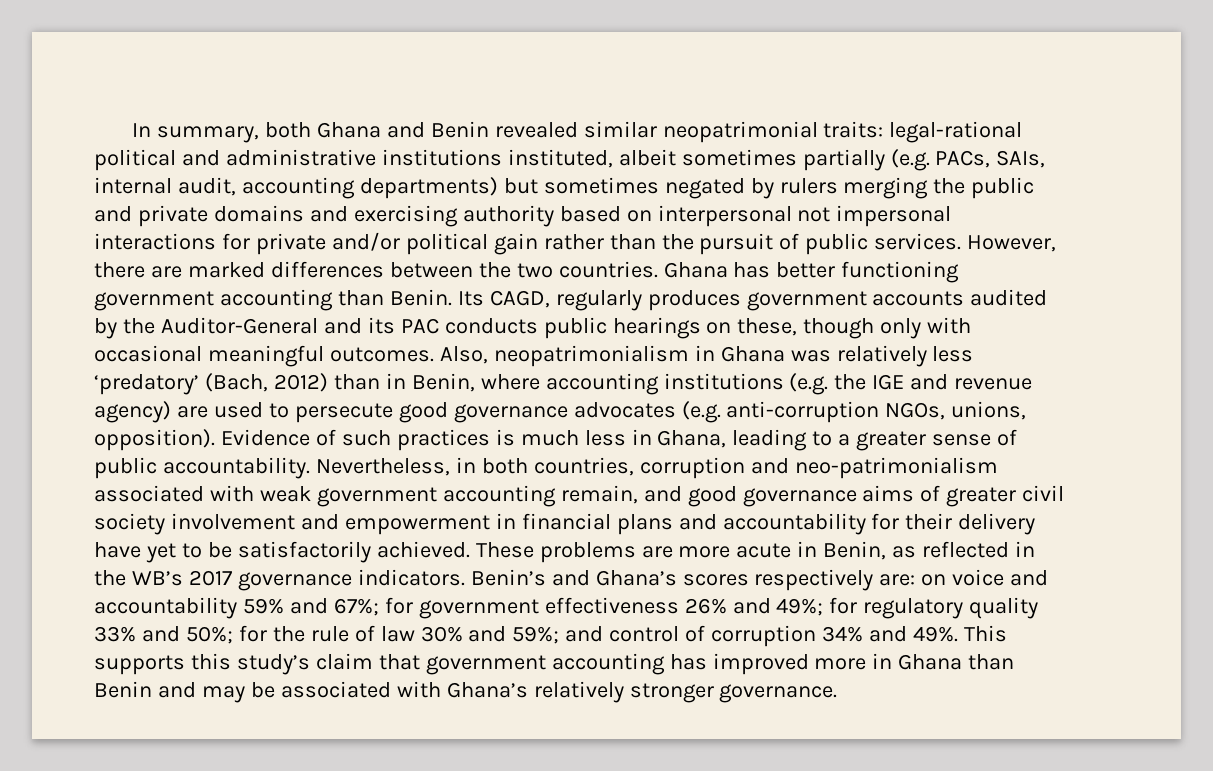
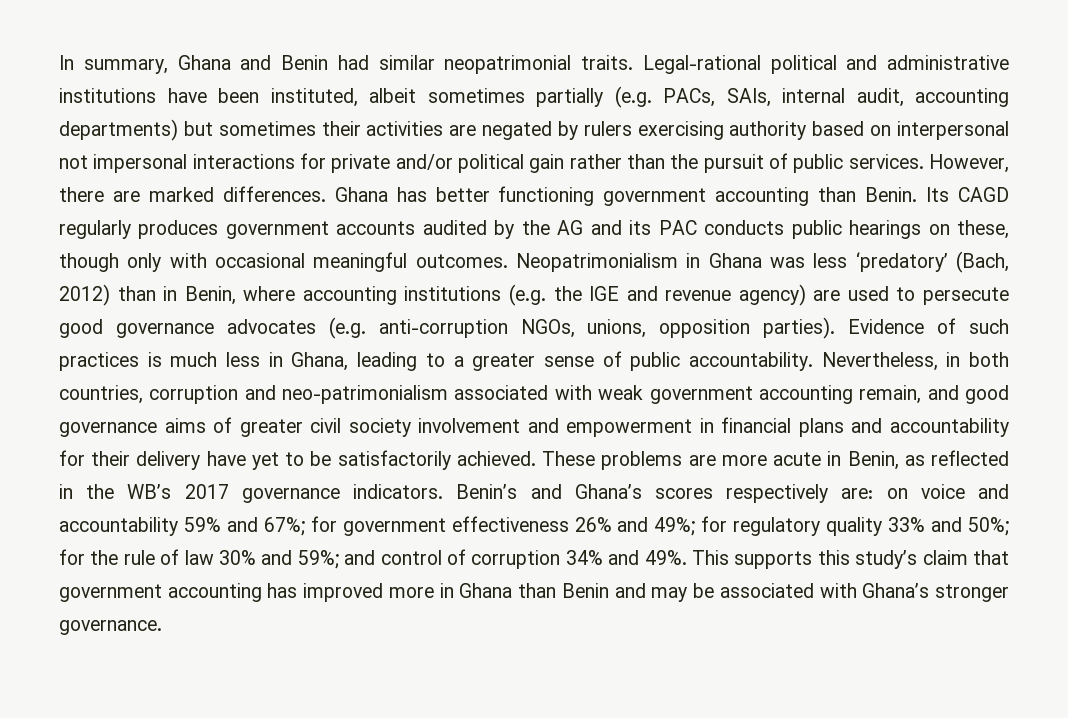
- In summary, both Ghana and Benin revealed similar neopatrimonial traits: legal-rational political and administrative institutions instituted, albeit sometimes partially (e.g. PACs, SAIs, internal audit, accounting departments) but sometimes negated by rulers merging the public and private domains and exercising authority based on interpersonal not impersonal interactions for private and/or political gain rather than the pursuit of public services.
+ In summary, Ghana and Benin had similar neopatrimonial traits. Legal-rational political and administrative institutions have been instituted, albeit sometimes partially (e.g. PACs, SAIs, internal audit, accounting departments) but sometimes their activities are negated by rulers exercising authority based on interpersonal not impersonal interactions for private and/or political gain rather than the pursuit of public services.
- However, there are marked differences between the two countries.
+ However, there are marked differences.
- Its CAGD, regularly produces government accounts audited by the Auditor-General and its PAC conducts public hearings on these, though only with occasional meaningful outcomes.
+ Its CAGD regularly produces government accounts audited by the AG and its PAC conducts public hearings on these, though only with occasional meaningful outcomes.
- Also, neopatrimonialism in Ghana was relatively less ‘predatory’ (Bach, 2012) than in Benin, where accounting institutions (e.g. the IGE and revenue agency) are used to persecute good governance advocates (e.g. anti-corruption NGOs, unions, opposition).
+ Neopatrimonialism in Ghana was less ‘predatory’ (Bach, 2012) than in Benin, where accounting institutions (e.g. the IGE and revenue agency) are used to persecute good governance advocates (e.g. anti-corruption NGOs, unions, opposition parties).
- This supports this study’s claim that government accounting has improved more in Ghana than Benin and may be associated with Ghana’s relatively stronger governance.
+ This supports this study’s claim that government accounting has improved more in Ghana than Benin and may be associated with Ghana’s stronger governance.

